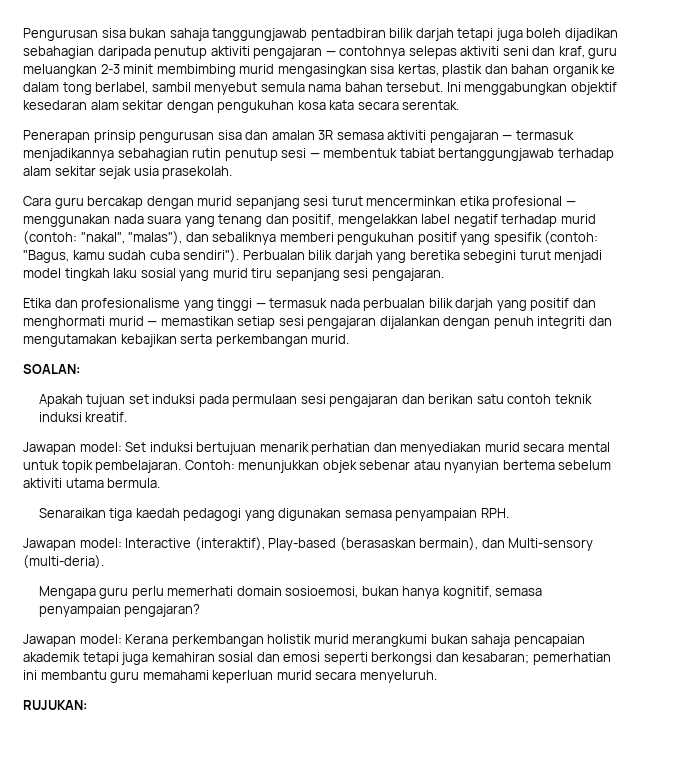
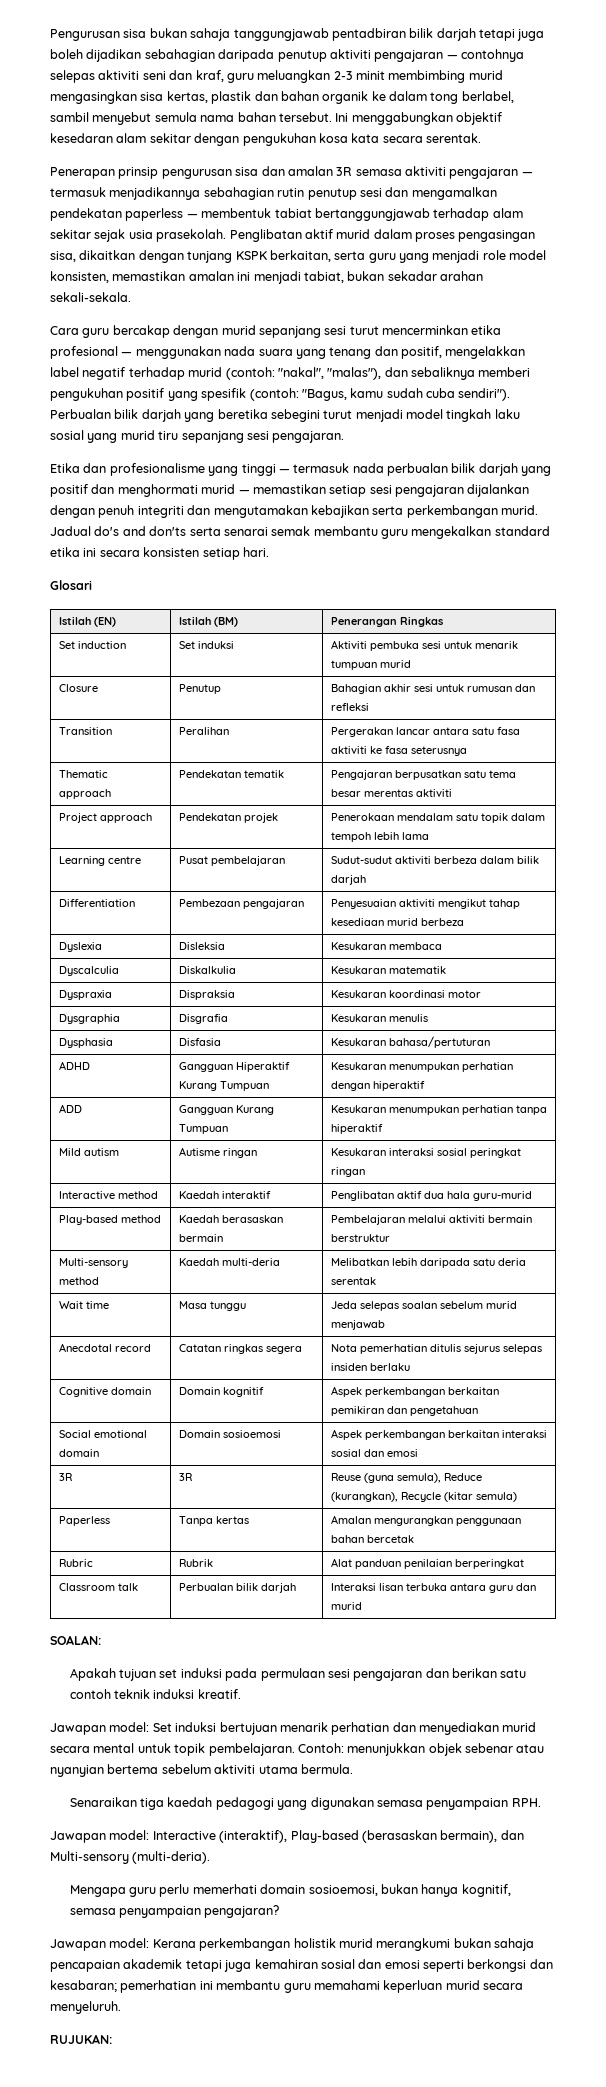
- Penerapan prinsip pengurusan sisa dan amalan 3R semasa aktiviti pengajaran — termasuk menjadikannya sebahagian rutin penutup sesi — membentuk tabiat bertanggungjawab terhadap alam sekitar sejak usia prasekolah.
+ Penerapan prinsip pengurusan sisa dan amalan 3R semasa aktiviti pengajaran — termasuk menjadikannya sebahagian rutin penutup sesi dan mengamalkan pendekatan paperless — membentuk tabiat bertanggungjawab terhadap alam sekitar sejak usia prasekolah. Penglibatan aktif murid dalam proses pengasingan sisa, dikaitkan dengan tunjang KSPK berkaitan, serta guru yang menjadi role model konsisten, memastikan amalan ini menjadi tabiat, bukan sekadar arahan sekali-sekala.
+ Jadual do's and don'ts serta senarai semak membantu guru mengekalkan standard etika ini secara konsisten setiap hari.
+ Glosari
+ Istilah (EN) | Istilah (BM) | Penerangan Ringkas
+ Set induction | Set induksi | Aktiviti pembuka sesi untuk menarik tumpuan murid
+ Closure | Penutup | Bahagian akhir sesi untuk rumusan dan refleksi
+ Transition | Peralihan | Pergerakan lancar antara satu fasa aktiviti ke fasa seterusnya
+ Thematic approach | Pendekatan tematik | Pengajaran berpusatkan satu tema besar merentas aktiviti
+ Project approach | Pendekatan projek | Penerokaan mendalam satu topik dalam tempoh lebih lama
+ Learning centre | Pusat pembelajaran | Sudut-sudut aktiviti berbeza dalam bilik darjah
+ Differentiation | Pembezaan pengajaran | Penyesuaian aktiviti mengikut tahap kesediaan murid berbeza
+ Dyslexia | Disleksia | Kesukaran membaca
+ Dyscalculia | Diskalkulia | Kesukaran matematik
+ Dyspraxia | Dispraksia | Kesukaran koordinasi motor
+ Dysgraphia | Disgrafia | Kesukaran menulis
+ Dysphasia | Disfasia | Kesukaran bahasa/pertuturan
+ ADHD | Gangguan Hiperaktif Kurang Tumpuan | Kesukaran menumpukan perhatian dengan hiperaktif
+ ADD | Gangguan Kurang Tumpuan | Kesukaran menumpukan perhatian tanpa hiperaktif
+ Mild autism | Autisme ringan | Kesukaran interaksi sosial peringkat ringan
+ Interactive method | Kaedah interaktif | Penglibatan aktif dua hala guru-murid
+ Play-based method | Kaedah berasaskan bermain | Pembelajaran melalui aktiviti bermain berstruktur
+ Multi-sensory method | Kaedah multi-deria | Melibatkan lebih daripada satu deria serentak
+ Wait time | Masa tunggu | Jeda selepas soalan sebelum murid menjawab
+ Anecdotal record | Catatan ringkas segera | Nota pemerhatian ditulis sejurus selepas insiden berlaku
+ Cognitive domain | Domain kognitif | Aspek perkembangan berkaitan pemikiran dan pengetahuan
+ Social emotional domain | Domain sosioemosi | Aspek perkembangan berkaitan interaksi sosial dan emosi
+ 3R | 3R | Reuse (guna semula), Reduce (kurangkan), Recycle (kitar semula)
+ Paperless | Tanpa kertas | Amalan mengurangkan penggunaan bahan bercetak
+ Rubric | Rubrik | Alat panduan penilaian berperingkat
+ Classroom talk | Perbualan bilik darjah | Interaksi lisan terbuka antara guru dan murid

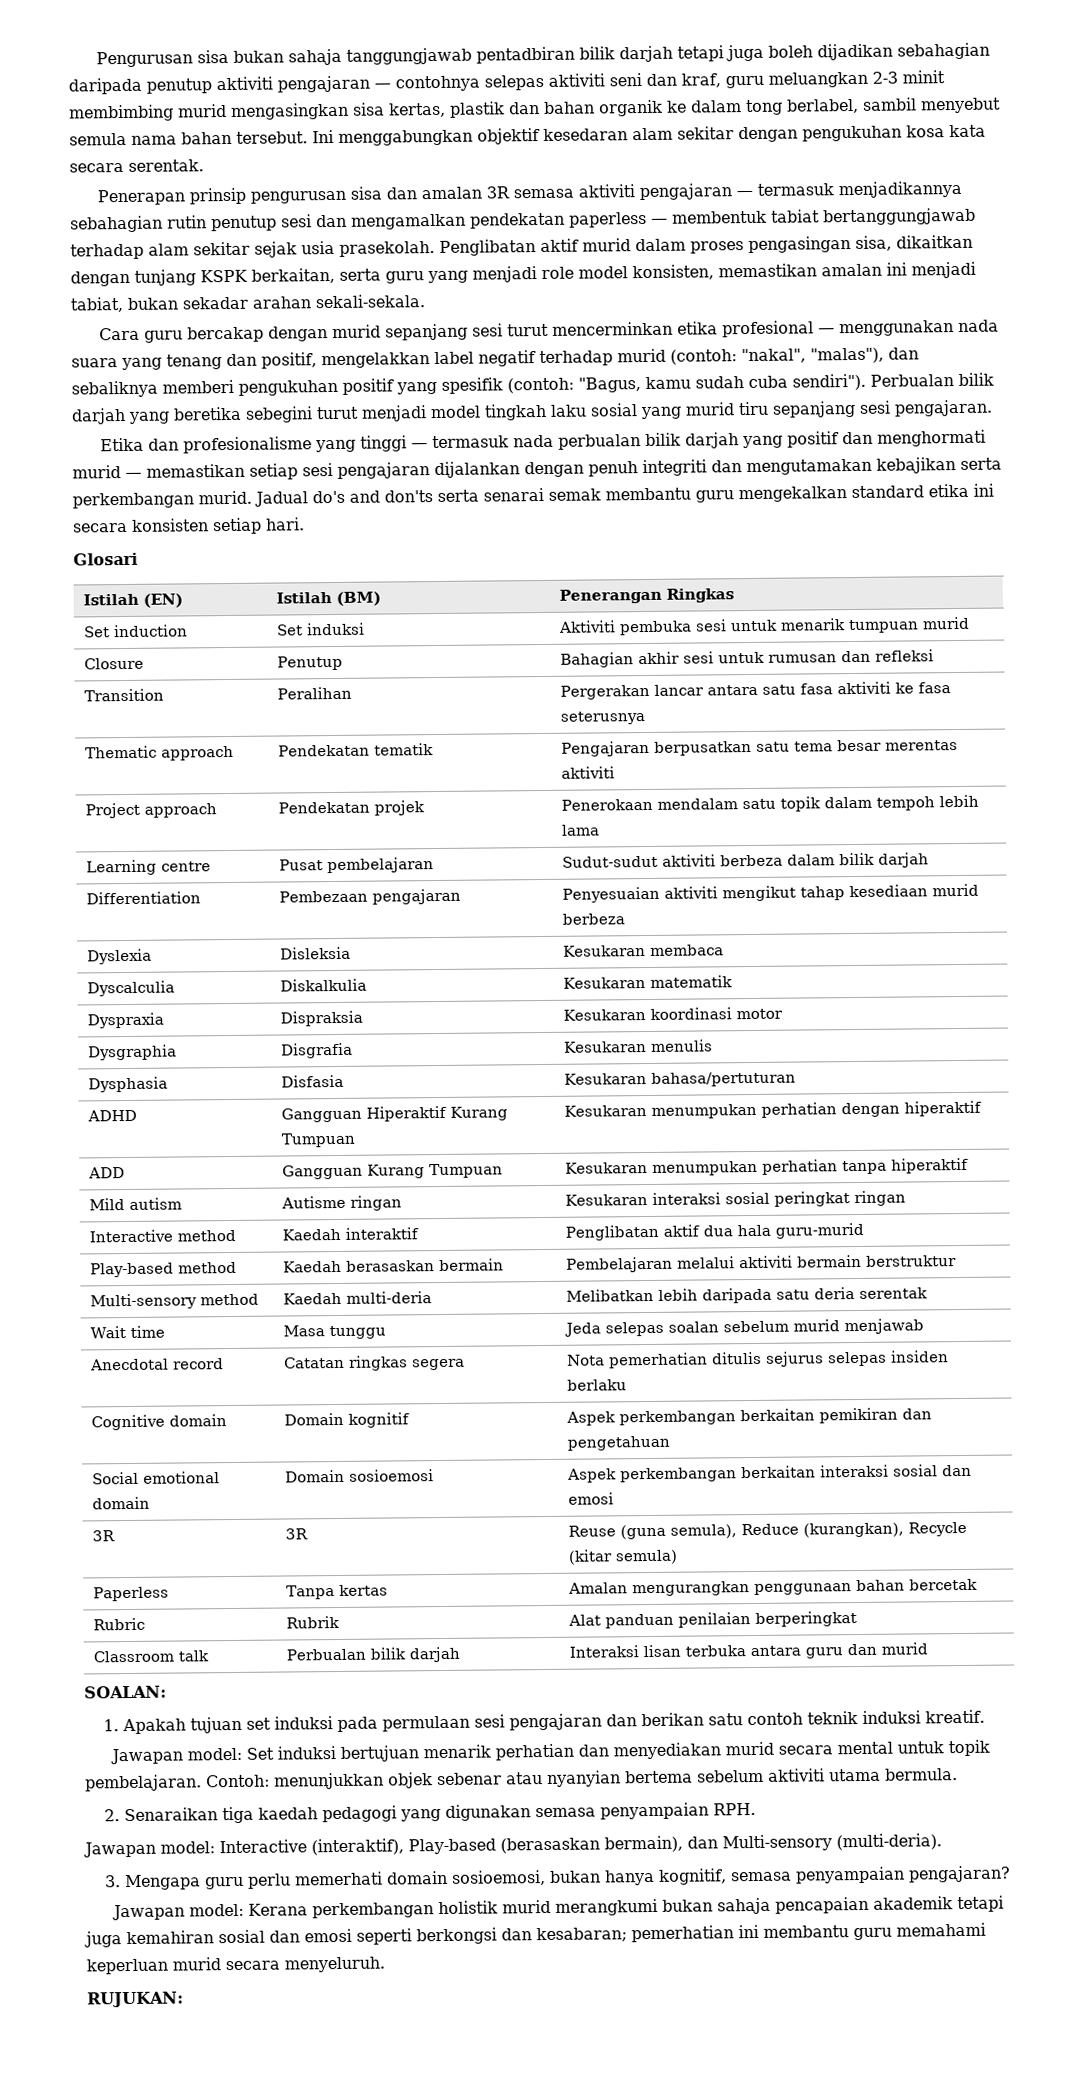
- Apakah tujuan set induksi pada permulaan sesi pengajaran dan berikan satu contoh teknik induksi kreatif.
+ 1. Apakah tujuan set induksi pada permulaan sesi pengajaran dan berikan satu contoh teknik induksi kreatif.
- Senaraikan tiga kaedah pedagogi yang digunakan semasa penyampaian RPH.
+ 2. Senaraikan tiga kaedah pedagogi yang digunakan semasa penyampaian RPH.
- Mengapa guru perlu memerhati domain sosioemosi, bukan hanya kognitif, semasa penyampaian pengajaran?
+ 3. Mengapa guru perlu memerhati domain sosioemosi, bukan hanya kognitif, semasa penyampaian pengajaran?

